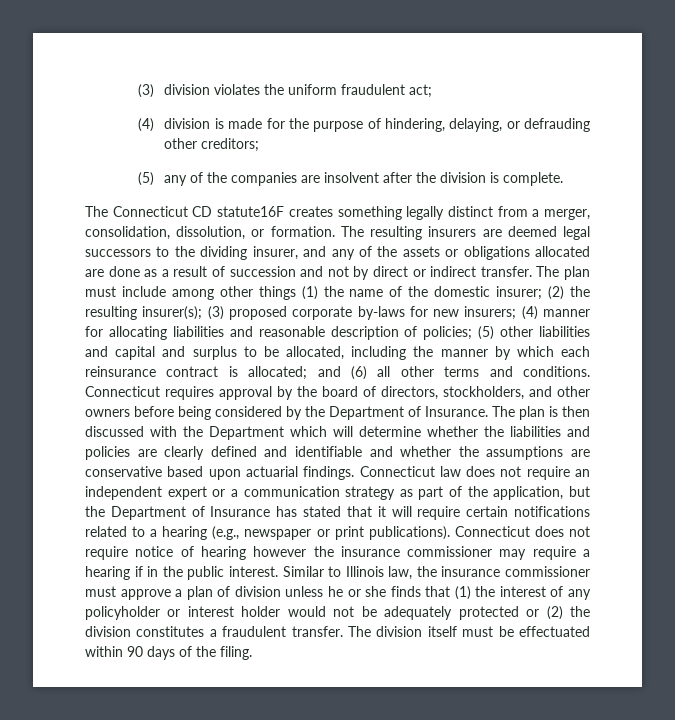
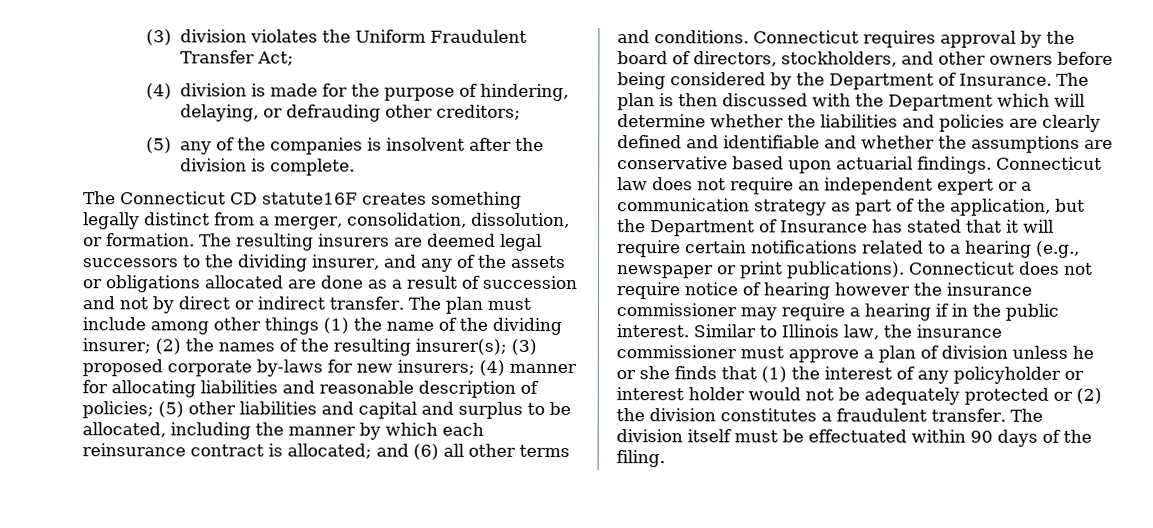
- (3) division violates the uniform fraudulent act;
+ (3) division violates the Uniform Fraudulent Transfer Act;
- (5) any of the companies are insolvent after the division is complete.
+ (5) any of the companies is insolvent after the division is complete.
- The plan must include among other things (1) the name of the domestic insurer;
+ The plan must include among other things (1) the name of the dividing insurer;
- (2) the resulting insurer(s);
+ (2) the names of the resulting insurer(s);

